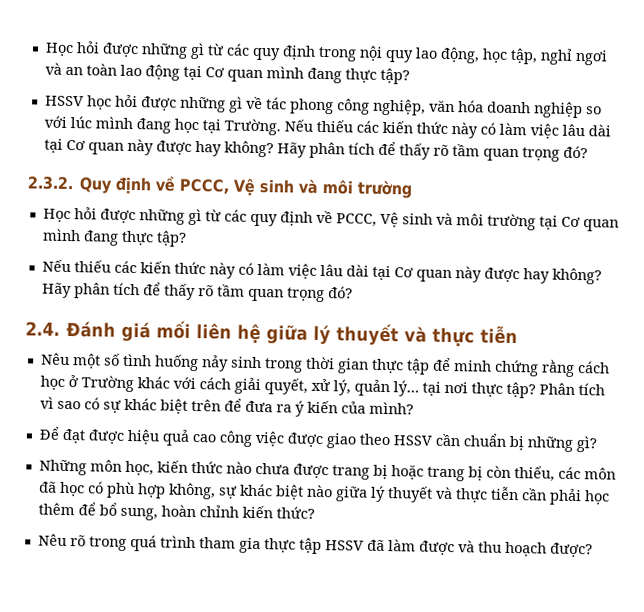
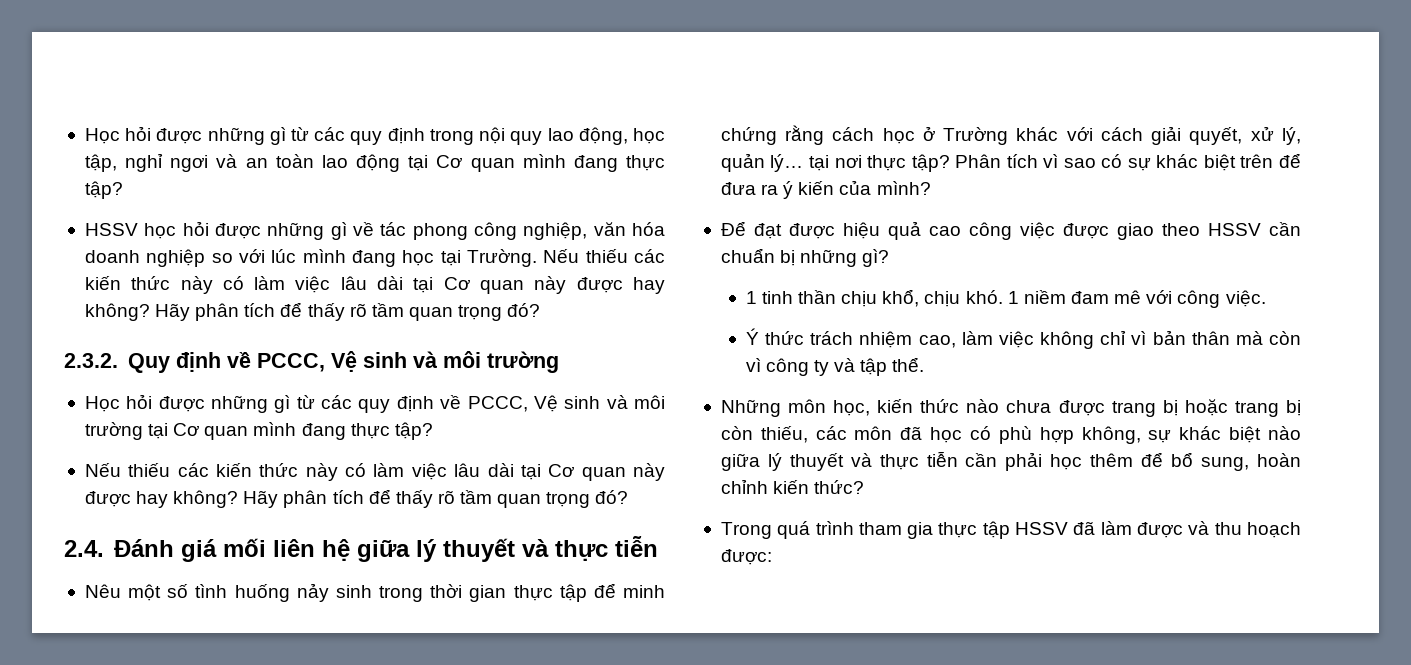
+ 1 tinh thần chịu khổ, chịu khó. 1 niềm đam mê với công việc.
+ Ý thức trách nhiệm cao, làm việc không chỉ vì bản thân mà còn vì công ty và tập thể.
- Nêu rõ trong quá trình tham gia thực tập HSSV đã làm được và thu hoạch được?
+ Trong quá trình tham gia thực tập HSSV đã làm được và thu hoạch được:

